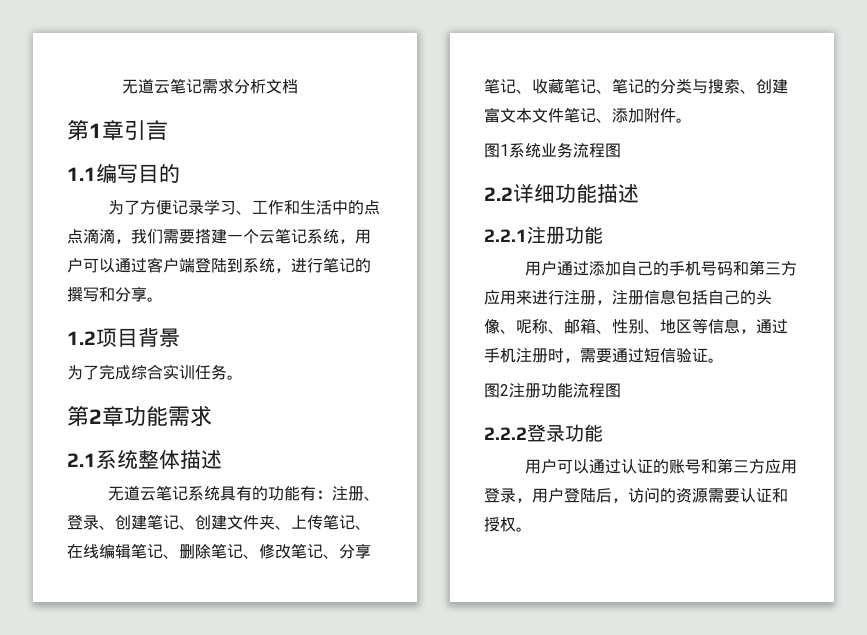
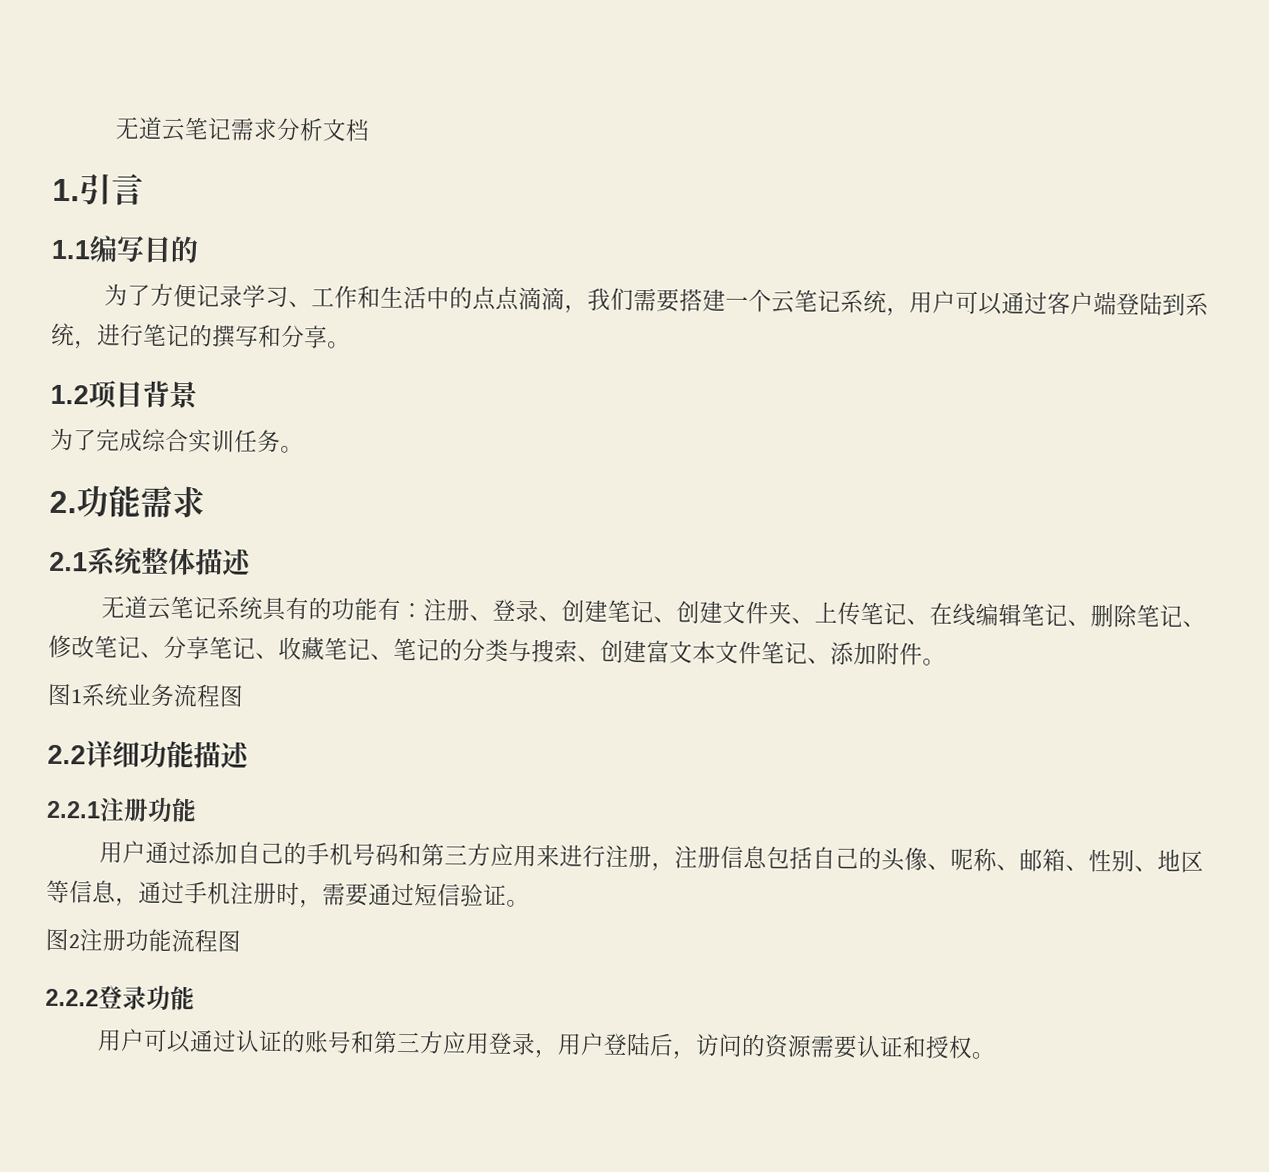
- 第1章引言
+ 1.引言
- 第2章功能需求
+ 2.功能需求

